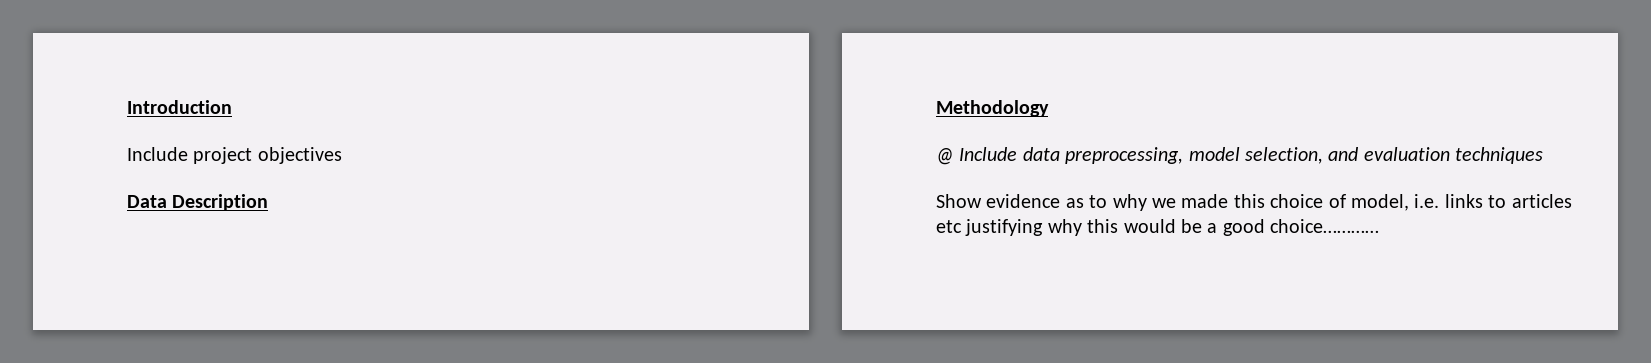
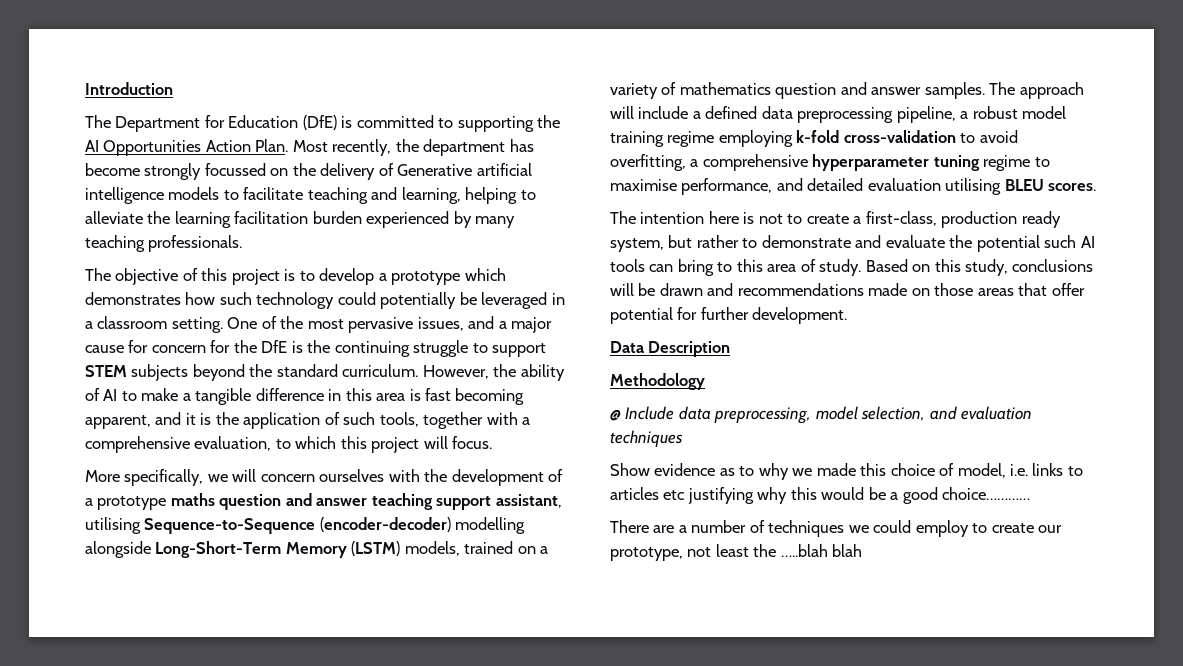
- Include project objectives
+ The Department for Education (DfE) is committed to supporting the AI Opportunities Action Plan. Most recently, the department has become strongly focussed on the delivery of Generative artificial intelligence models to facilitate teaching and learning, helping to alleviate the learning facilitation burden experienced by many teaching professionals.
+ The objective of this project is to develop a prototype which demonstrates how such technology could potentially be leveraged in a classroom setting. One of the most pervasive issues, and a major cause for concern for the DfE is the continuing struggle to support STEM subjects beyond the standard curriculum. However, the ability of AI to make a tangible difference in this area is fast becoming apparent, and it is the application of such tools, together with a comprehensive evaluation, to which this project will focus.
+ More specifically, we will concern ourselves with the development of a prototype maths question and answer teaching support assistant, utilising Sequence-to-Sequence (encoder-decoder) modelling alongside Long-Short-Term Memory (LSTM) models, trained on a variety of mathematics question and answer samples. The approach will include a defined data preprocessing pipeline, a robust model training regime employing k-fold cross-validation to avoid overfitting, a comprehensive hyperparameter tuning regime to maximise performance, and detailed evaluation utilising BLEU scores.
+ The intention here is not to create a first-class, production ready system, but rather to demonstrate and evaluate the potential such AI tools can bring to this area of study. Based on this study, conclusions will be drawn and recommendations made on those areas that offer potential for further development.
+ There are a number of techniques we could employ to create our prototype, not least the …..blah blah

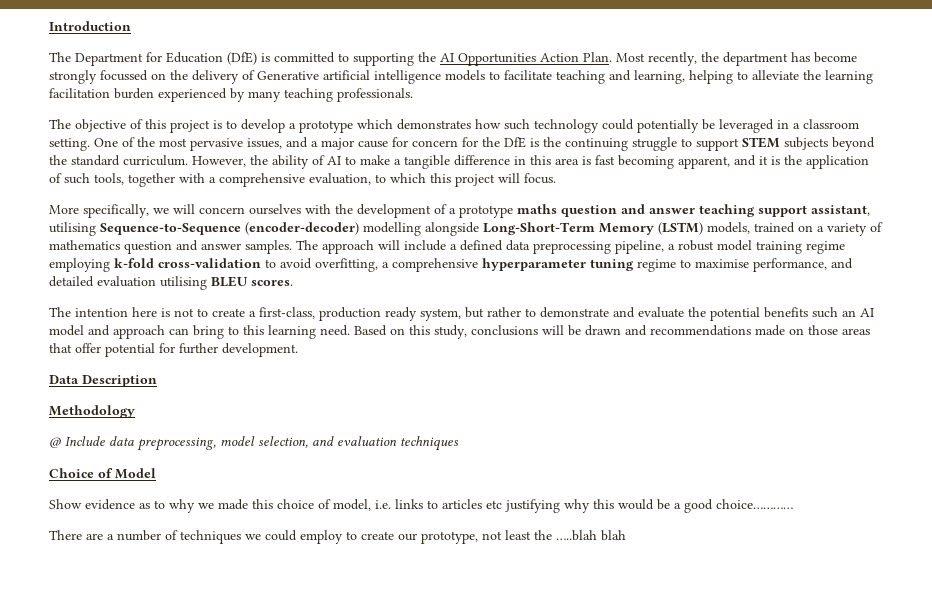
- The intention here is not to create a first-class, production ready system, but rather to demonstrate and evaluate the potential such AI tools can bring to this area of study.
+ The intention here is not to create a first-class, production ready system, but rather to demonstrate and evaluate the potential benefits such an AI model and approach can bring to this learning need.
+ Choice of Model

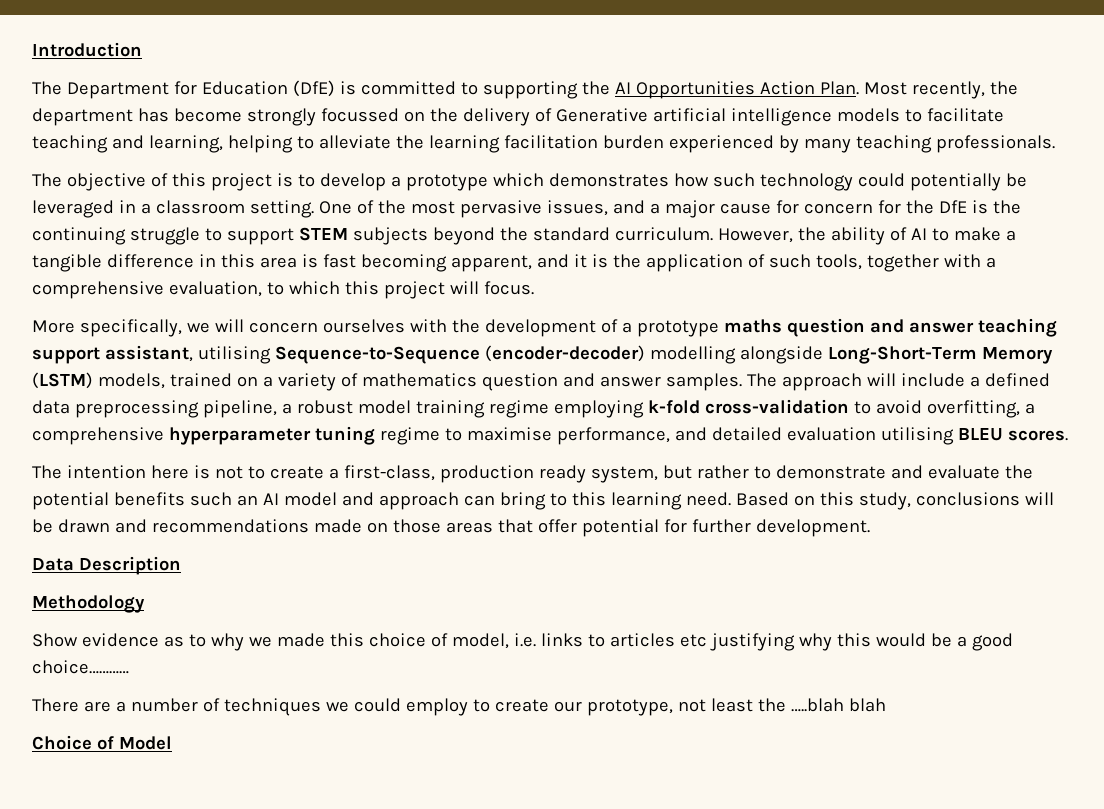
- @ Include data preprocessing, model selection, and evaluation techniques
- Choice of Model
+ Choice of Model

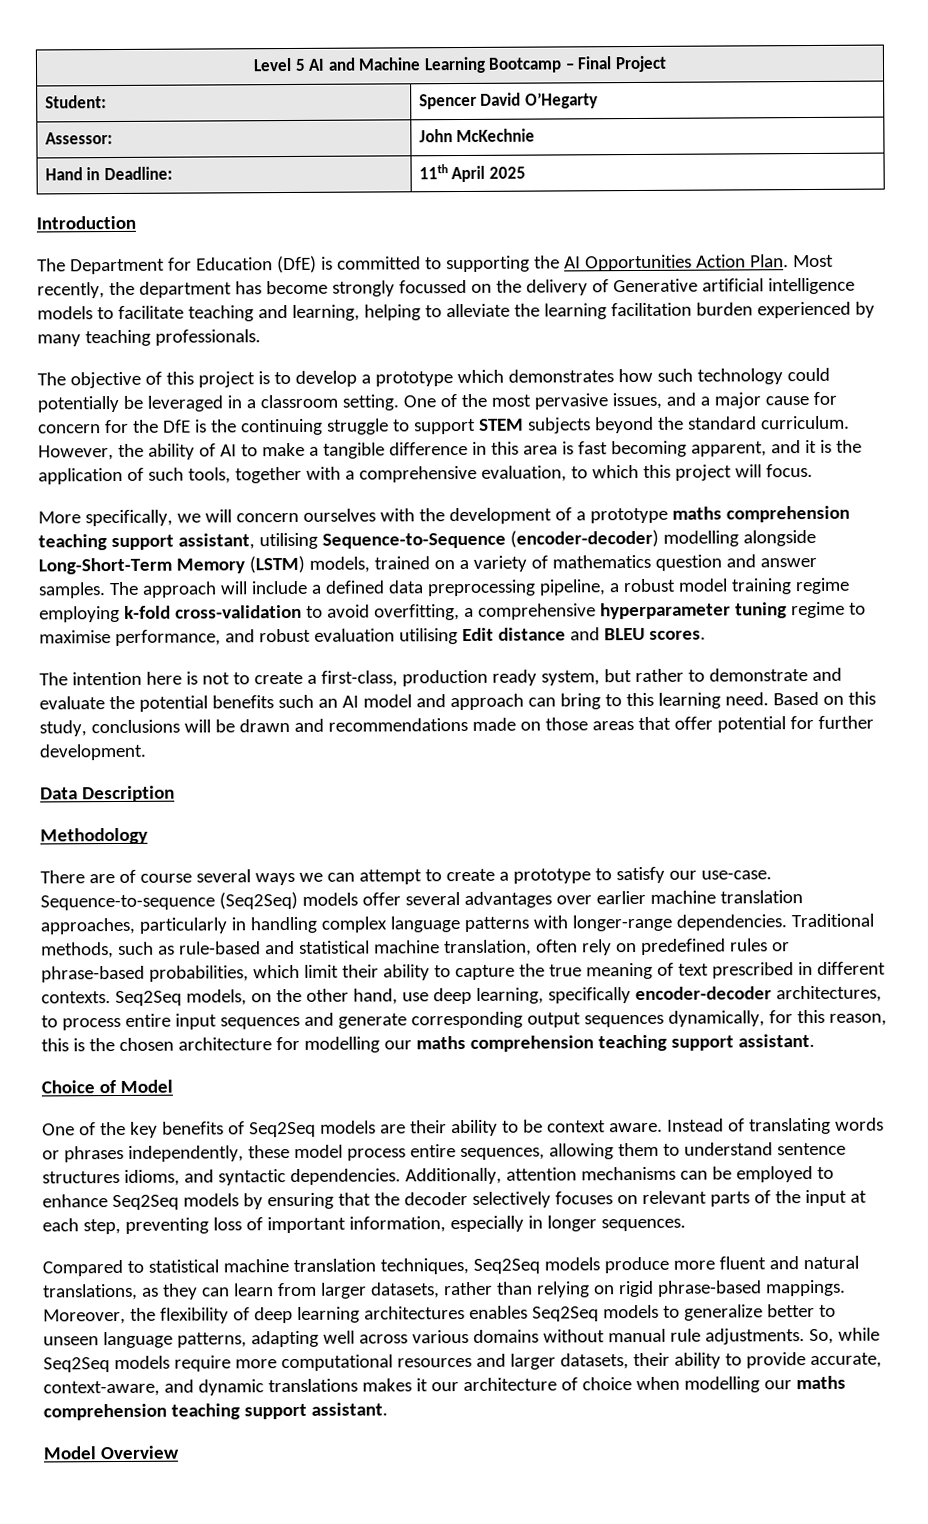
+ Level 5 AI and Machine Learning Bootcamp – Final Project
+ Student: | Spencer David O’Hegarty
+ Assessor: | John McKechnie
+ Hand in Deadline: | 11th April 2025
- More specifically, we will concern ourselves with the development of a prototype maths question and answer teaching support assistant, utilising Sequence-to-Sequence (encoder-decoder) modelling alongside Long-Short-Term Memory (LSTM) models, trained on a variety of mathematics question and answer samples.
+ More specifically, we will concern ourselves with the development of a prototype maths comprehension teaching support assistant, utilising Sequence-to-Sequence (encoder-decoder) modelling alongside Long-Short-Term Memory (LSTM) models, trained on a variety of mathematics question and answer samples.
- The approach will include a defined data preprocessing pipeline, a robust model training regime employing k-fold cross-validation to avoid overfitting, a comprehensive hyperparameter tuning regime to maximise performance, and detailed evaluation utilising BLEU scores.
+ The approach will include a defined data preprocessing pipeline, a robust model training regime employing k-fold cross-validation to avoid overfitting, a comprehensive hyperparameter tuning regime to maximise performance, and robust evaluation utilising Edit distance and BLEU scores.
- Show evidence as to why we made this choice of model, i.e. links to articles etc justifying why this would be a good choice…………
- There are a number of techniques we could employ to create our prototype, not least the …..blah blah
+ There are of course several ways we can attempt to create a prototype to satisfy our use-case. Sequence-to-sequence (Seq2Seq) models offer several advantages over earlier machine translation approaches, particularly in handling complex language patterns with longer-range dependencies. Traditional methods, such as rule-based and statistical machine translation, often rely on predefined rules or phrase-based probabilities, which limit their ability to capture the true meaning of text prescribed in different contexts. Seq2Seq models, on the other hand, use deep learning, specifically encoder-decoder architectures, to process entire input sequences and generate corresponding output sequences dynamically, for this reason, this is the chosen architecture for modelling our maths comprehension teaching support assistant.
  Choice of Model
+ One of the key benefits of Seq2Seq models are their ability to be context aware. Instead of translating words or phrases independently, these model process entire sequences, allowing them to understand sentence structures idioms, and syntactic dependencies. Additionally, attention mechanisms can be employed to enhance Seq2Seq models by ensuring that the decoder selectively focuses on relevant parts of the input at each step, preventing loss of important information, especially in longer sequences.
+ Compared to statistical machine translation techniques, Seq2Seq models produce more fluent and natural translations, as they can learn from larger datasets, rather than relying on rigid phrase-based mappings. Moreover, the flexibility of deep learning architectures enables Seq2Seq models to generalize better to unseen language patterns, adapting well across various domains without manual rule adjustments. So, while Seq2Seq models require more computational resources and larger datasets, their ability to provide accurate, context-aware, and dynamic translations makes it our architecture of choice when modelling our maths comprehension teaching support assistant.
+ Model Overview

